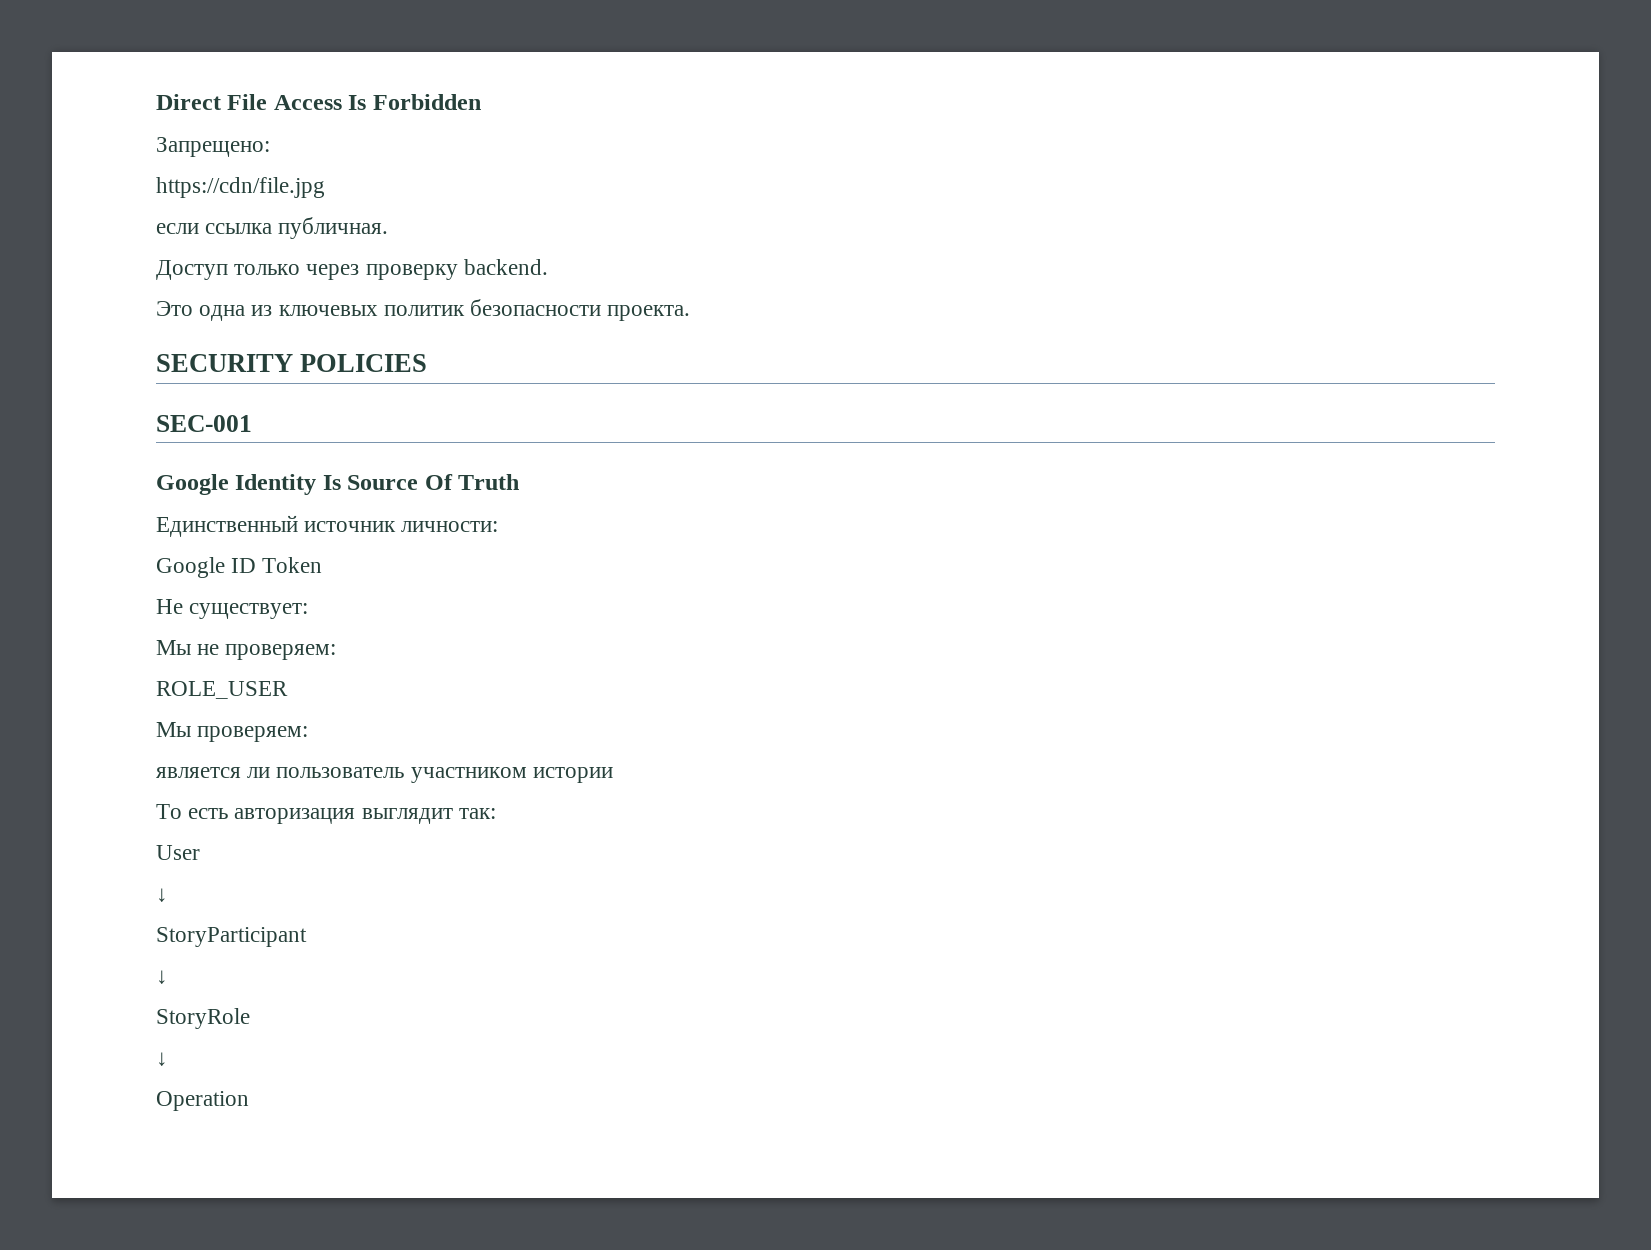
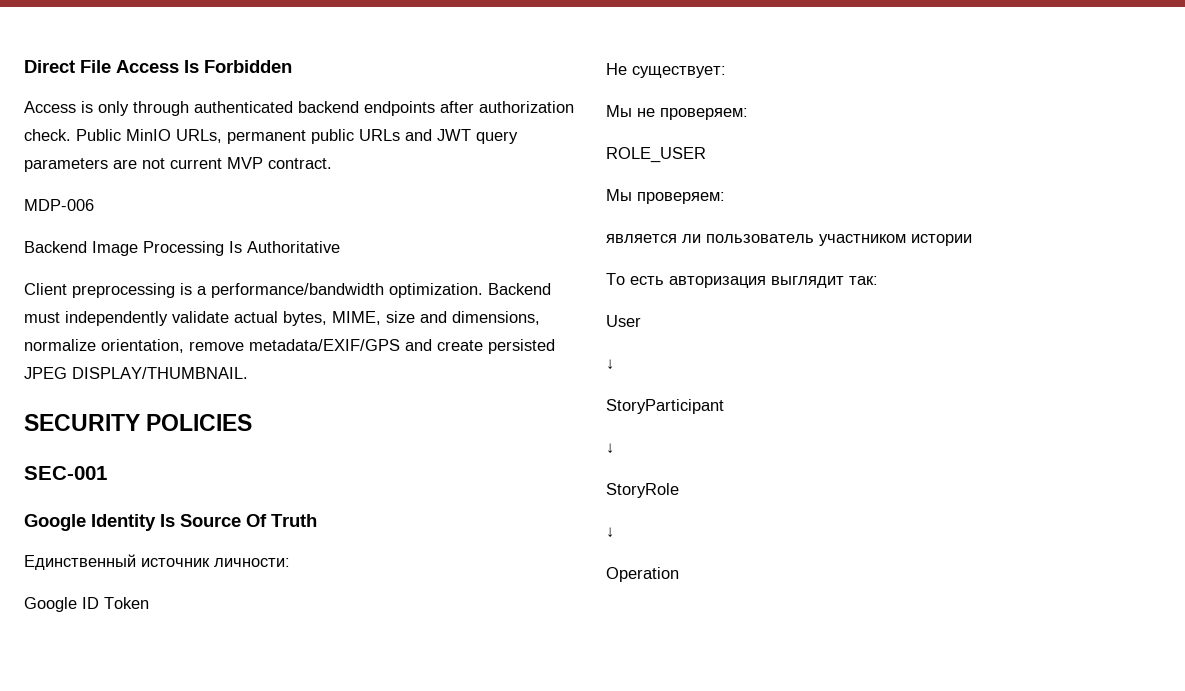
- Запрещено:
- https://cdn/file.jpg
- если ссылка публичная.
- Доступ только через проверку backend.
- Это одна из ключевых политик безопасности проекта.
+ Access is only through authenticated backend endpoints after authorization check. Public MinIO URLs, permanent public URLs and JWT query parameters are not current MVP contract.
+ MDP-006
+ Backend Image Processing Is Authoritative
+ Client preprocessing is a performance/bandwidth optimization. Backend must independently validate actual bytes, MIME, size and dimensions, normalize orientation, remove metadata/EXIF/GPS and create persisted JPEG DISPLAY/THUMBNAIL.

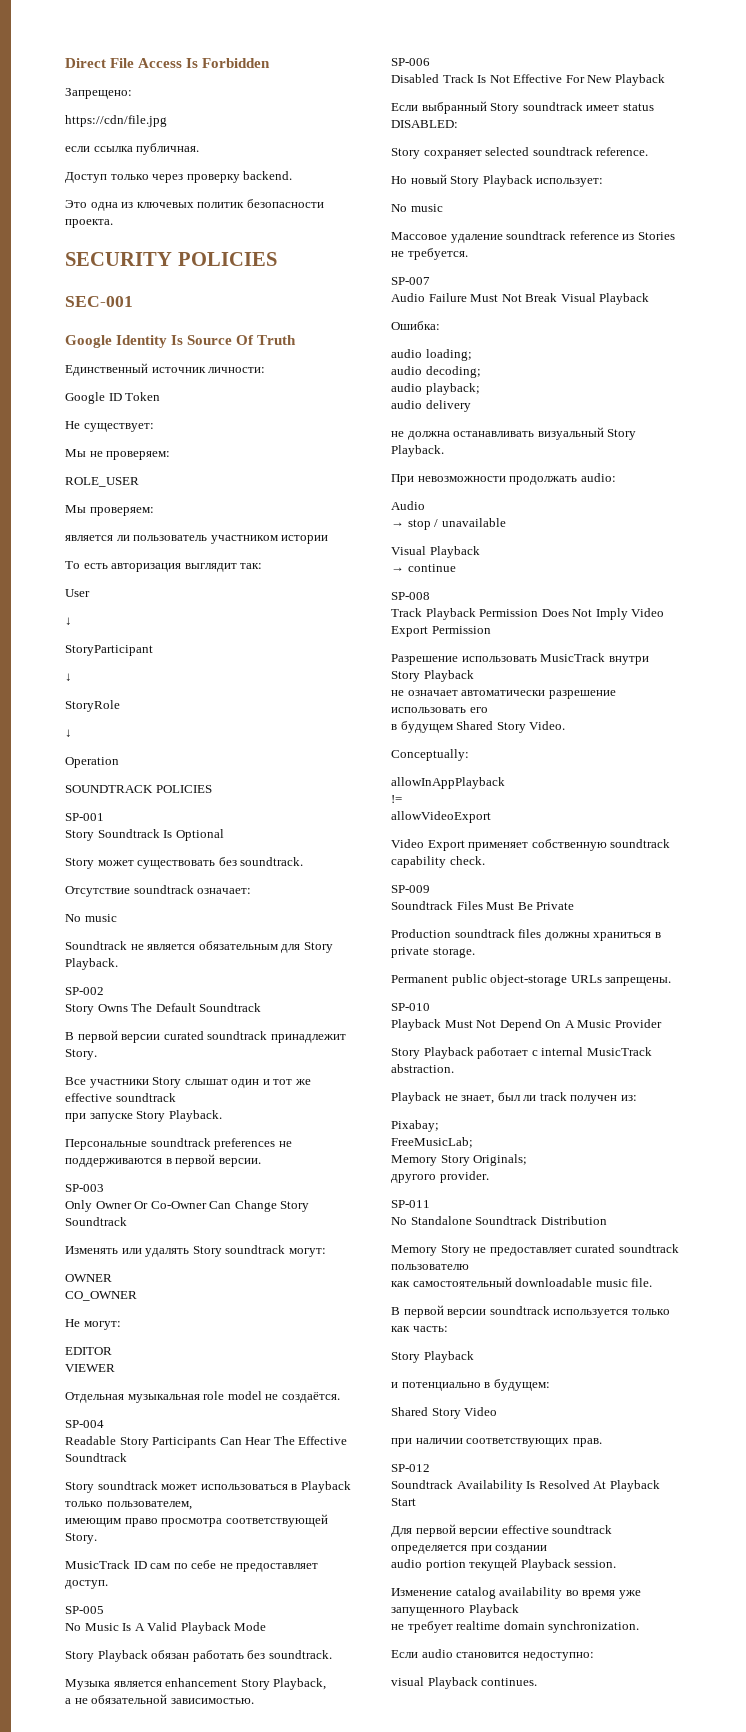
- Access is only through authenticated backend endpoints after authorization check. Public MinIO URLs, permanent public URLs and JWT query parameters are not current MVP contract.
- MDP-006
- Backend Image Processing Is Authoritative
- Client preprocessing is a performance/bandwidth optimization. Backend must independently validate actual bytes, MIME, size and dimensions, normalize orientation, remove metadata/EXIF/GPS and create persisted JPEG DISPLAY/THUMBNAIL.
+ Запрещено:
+ https://cdn/file.jpg
+ если ссылка публичная.
+ Доступ только через проверку backend.
+ Это одна из ключевых политик безопасности проекта.
+ SOUNDTRACK POLICIES
+ SP-001
+ Story Soundtrack Is Optional
+ Story может существовать без soundtrack.
+ Отсутствие soundtrack означает:
+ No music
+ Soundtrack не является обязательным для Story Playback.
+ SP-002
+ Story Owns The Default Soundtrack
+ В первой версии curated soundtrack принадлежит Story.
+ Все участники Story слышат один и тот же effective soundtrack
+ при запуске Story Playback.
+ Персональные soundtrack preferences не поддерживаются в первой версии.
+ SP-003
+ Only Owner Or Co-Owner Can Change Story Soundtrack
+ Изменять или удалять Story soundtrack могут:
+ OWNER
+ CO_OWNER
+ Не могут:
+ EDITOR
+ VIEWER
+ Отдельная музыкальная role model не создаётся.
+ SP-004
+ Readable Story Participants Can Hear The Effective Soundtrack
+ Story soundtrack может использоваться в Playback только пользователем,
+ имеющим право просмотра соответствующей Story.
+ MusicTrack ID сам по себе не предоставляет доступ.
+ SP-005
+ No Music Is A Valid Playback Mode
+ Story Playback обязан работать без soundtrack.
+ Музыка является enhancement Story Playback,
+ а не обязательной зависимостью.
+ SP-006
+ Disabled Track Is Not Effective For New Playback
+ Если выбранный Story soundtrack имеет status DISABLED:
+ Story сохраняет selected soundtrack reference.
+ Но новый Story Playback использует:
+ No music
+ Массовое удаление soundtrack reference из Stories не требуется.
+ SP-007
+ Audio Failure Must Not Break Visual Playback
+ Ошибка:
+ audio loading;
+ audio decoding;
+ audio playback;
+ audio delivery
+ не должна останавливать визуальный Story Playback.
+ При невозможности продолжать audio:
+ Audio
+ → stop / unavailable
+ Visual Playback
+ → continue
+ SP-008
+ Track Playback Permission Does Not Imply Video Export Permission
+ Разрешение использовать MusicTrack внутри Story Playback
+ не означает автоматически разрешение использовать его
+ в будущем Shared Story Video.
+ Conceptually:
+ allowInAppPlayback
+ !=
+ allowVideoExport
+ Video Export применяет собственную soundtrack capability check.
+ SP-009
+ Soundtrack Files Must Be Private
+ Production soundtrack files должны храниться в private storage.
+ Permanent public object-storage URLs запрещены.
+ SP-010
+ Playback Must Not Depend On A Music Provider
+ Story Playback работает с internal MusicTrack abstraction.
+ Playback не знает, был ли track получен из:
+ Pixabay;
+ FreeMusicLab;
+ Memory Story Originals;
+ другого provider.
+ SP-011
+ No Standalone Soundtrack Distribution
+ Memory Story не предоставляет curated soundtrack пользователю
+ как самостоятельный downloadable music file.
+ В первой версии soundtrack используется только как часть:
+ Story Playback
+ и потенциально в будущем:
+ Shared Story Video
+ при наличии соответствующих прав.
+ SP-012
+ Soundtrack Availability Is Resolved At Playback Start
+ Для первой версии effective soundtrack определяется при создании
+ audio portion текущей Playback session.
+ Изменение catalog availability во время уже запущенного Playback
+ не требует realtime domain synchronization.
+ Если audio становится недоступно:
+ visual Playback continues.

